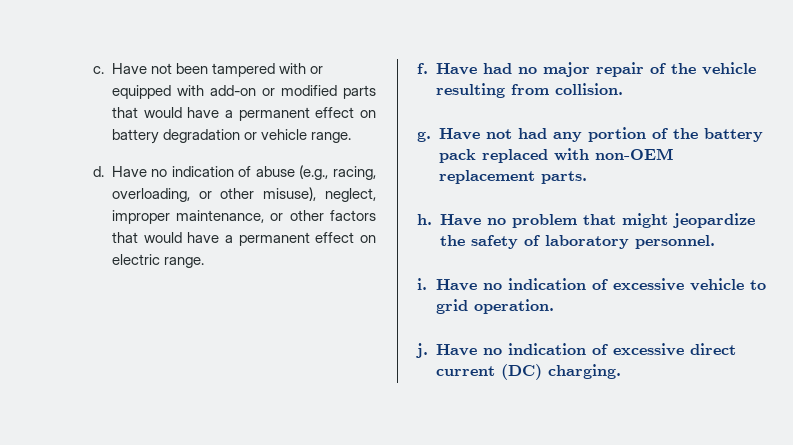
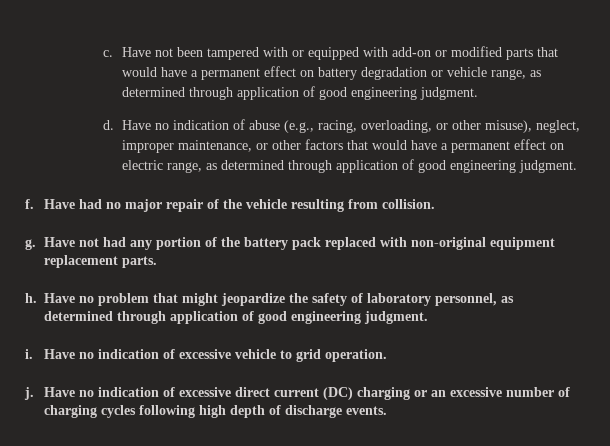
- Have not been tampered with or equipped with add-on or modified parts that would have a permanent effect on battery degradation or vehicle range.
+ Have not been tampered with or equipped with add-on or modified parts that would have a permanent effect on battery degradation or vehicle range, as determined through application of good engineering judgment.
- Have no indication of abuse (e.g., racing, overloading, or other misuse), neglect, improper maintenance, or other factors that would have a permanent effect on electric range.
+ Have no indication of abuse (e.g., racing, overloading, or other misuse), neglect, improper maintenance, or other factors that would have a permanent effect on electric range, as determined through application of good engineering judgment.
- Have not had any portion of the battery pack replaced with non-OEM replacement parts.
+ Have not had any portion of the battery pack replaced with non-original equipment replacement parts.
- Have no problem that might jeopardize the safety of laboratory personnel.
+ Have no problem that might jeopardize the safety of laboratory personnel, as determined through application of good engineering judgment.
- Have no indication of excessive direct current (DC) charging.
+ Have no indication of excessive direct current (DC) charging or an excessive number of charging cycles following high depth of discharge events.

